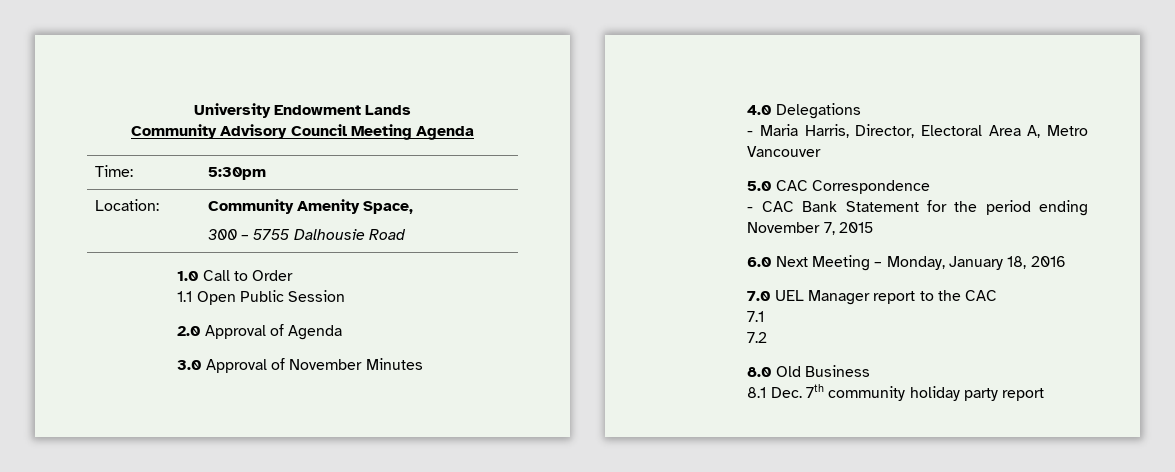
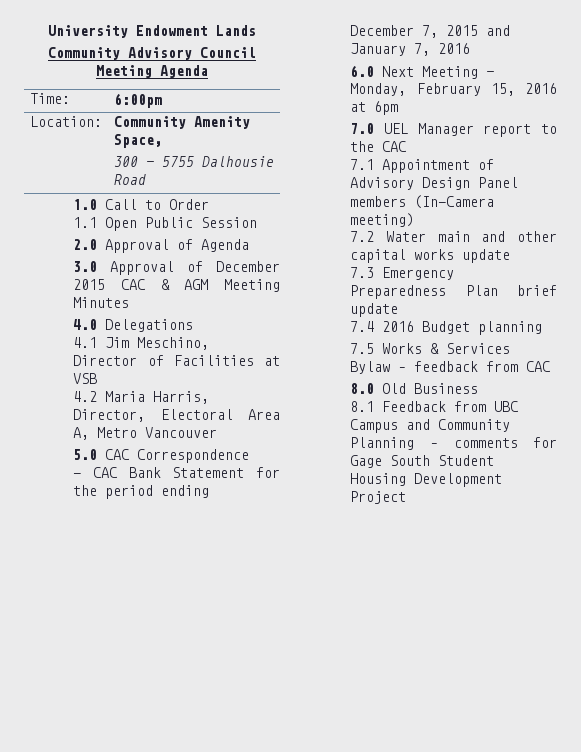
- Time: | 5:30pm
+ Time: | 6:00pm
- 3.0 Approval of November Minutes
+ 3.0 Approval of December 2015 CAC & AGM Meeting Minutes
  4.0 Delegations
- - Maria Harris, Director, Electoral Area A, Metro Vancouver
+ 4.1 Jim Meschino, Director of Facilities at VSB
+ 4.2 Maria Harris, Director, Electoral Area A, Metro Vancouver
- - CAC Bank Statement for the period ending November 7, 2015
+ - CAC Bank Statement for the period ending December 7, 2015 and January 7, 2016
- 6.0 Next Meeting – Monday, January 18, 2016
+ 6.0 Next Meeting – Monday, February 15, 2016 at 6pm
- 7.1
- 7.2
+ 7.1 Appointment of Advisory Design Panel members (In-Camera meeting)
+ 7.2 Water main and other capital works update
+ 7.3 Emergency Preparedness Plan brief update
+ 7.4 2016 Budget planning
+ 7.5 Works & Services Bylaw – feedback from CAC
  8.0 Old Business
- 8.1 Dec. 7th community holiday party report
+ 8.1 Feedback from UBC Campus and Community Planning – comments for Gage South Student Housing Development Project

